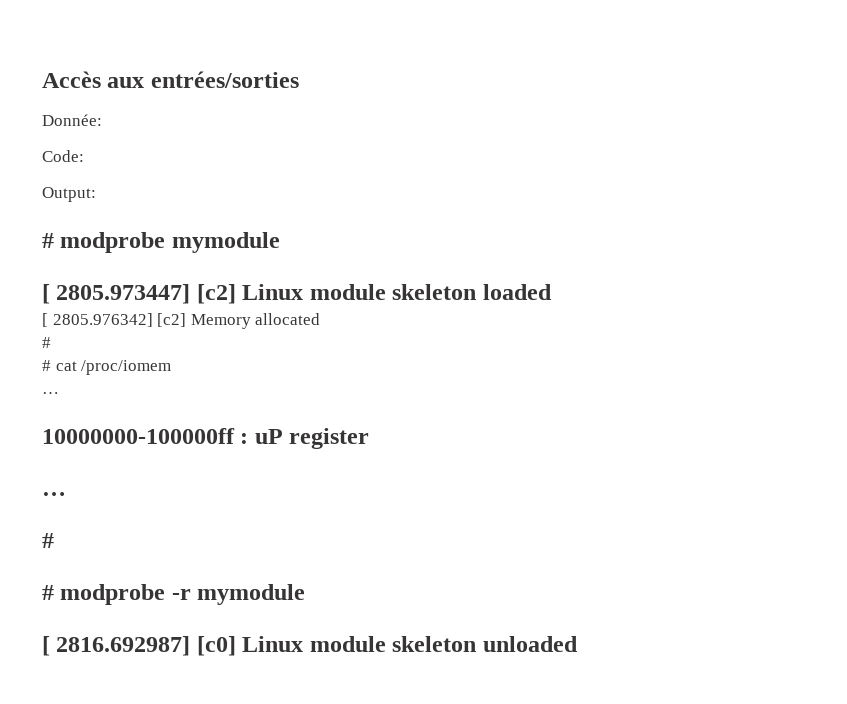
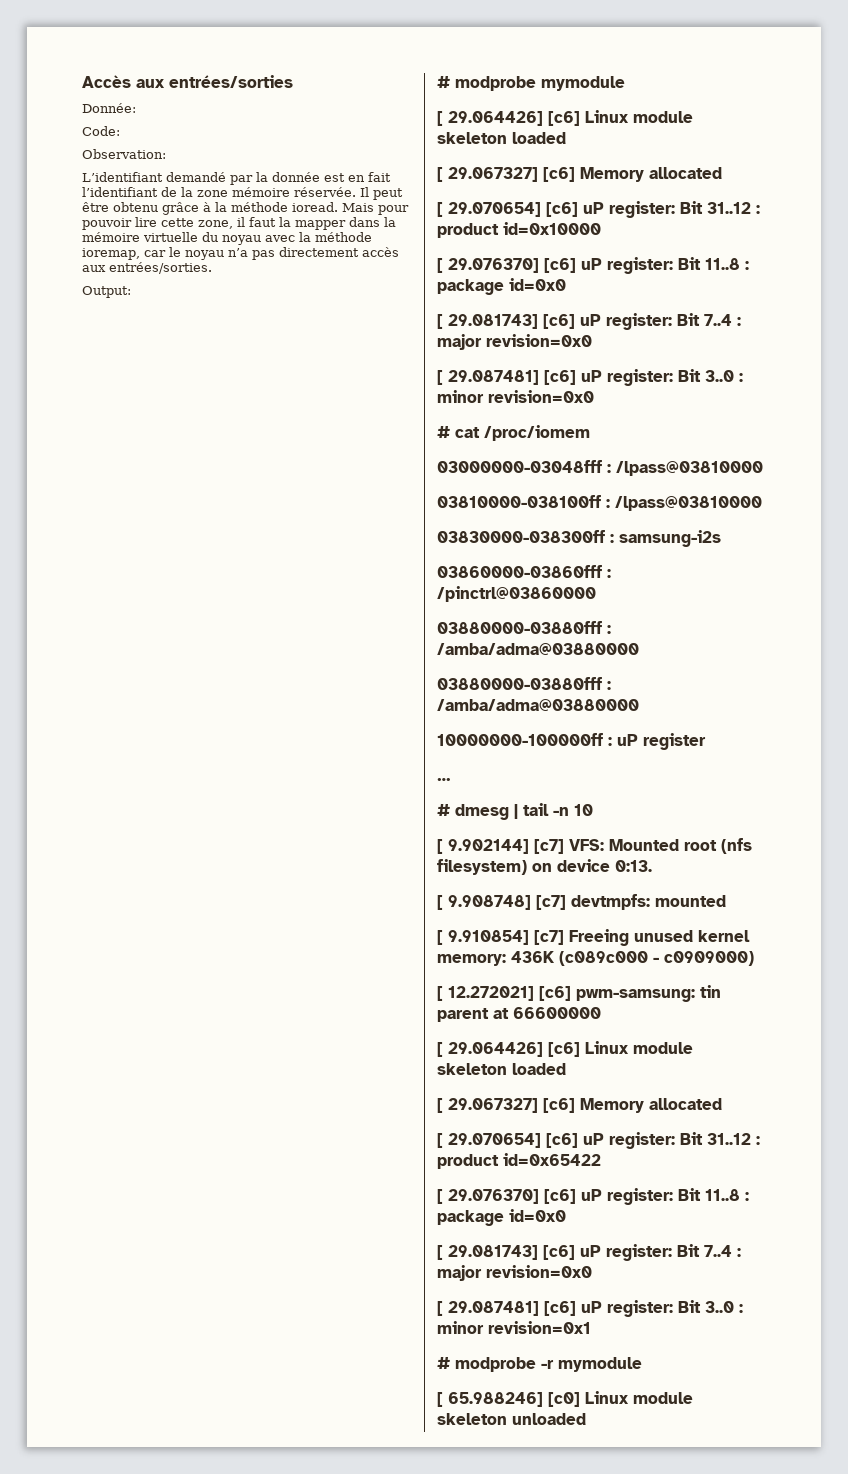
+ Observation:
+ L’identifiant demandé par la donnée est en fait l’identifiant de la zone mémoire réservée. Il peut être obtenu grâce à la méthode ioread. Mais pour pouvoir lire cette zone, il faut la mapper dans la mémoire virtuelle du noyau avec la méthode ioremap, car le noyau n’a pas directement accès aux entrées/sorties.
  # modprobe mymodule
- [ 2805.973447] [c2] Linux module skeleton loaded
- [ 2805.976342] [c2] Memory allocated
- #
+ [ 29.064426] [c6] Linux module skeleton loaded
+ [ 29.067327] [c6] Memory allocated
+ [ 29.070654] [c6] uP register: Bit 31..12 : product id=0x10000
+ [ 29.076370] [c6] uP register: Bit 11..8 : package id=0x0
+ [ 29.081743] [c6] uP register: Bit 7..4 : major revision=0x0
+ [ 29.087481] [c6] uP register: Bit 3..0 : minor revision=0x0
  # cat /proc/iomem
- …
+ 03000000-03048fff : /lpass@03810000
+ 03810000-038100ff : /lpass@03810000
+ 03830000-038300ff : samsung-i2s
+ 03860000-03860fff : /pinctrl@03860000
+ 03880000-03880fff : /amba/adma@03880000
+ 03880000-03880fff : /amba/adma@03880000
  10000000-100000ff : uP register
  …
- #
+ # dmesg | tail -n 10
+ [ 9.902144] [c7] VFS: Mounted root (nfs filesystem) on device 0:13.
+ [ 9.908748] [c7] devtmpfs: mounted
+ [ 9.910854] [c7] Freeing unused kernel memory: 436K (c089c000 - c0909000)
+ [ 12.272021] [c6] pwm-samsung: tin parent at 66600000
+ [ 29.064426] [c6] Linux module skeleton loaded
+ [ 29.067327] [c6] Memory allocated
+ [ 29.070654] [c6] uP register: Bit 31..12 : product id=0x65422
+ [ 29.076370] [c6] uP register: Bit 11..8 : package id=0x0
+ [ 29.081743] [c6] uP register: Bit 7..4 : major revision=0x0
+ [ 29.087481] [c6] uP register: Bit 3..0 : minor revision=0x1
- [ 2816.692987] [c0] Linux module skeleton unloaded
+ [ 65.988246] [c0] Linux module skeleton unloaded

